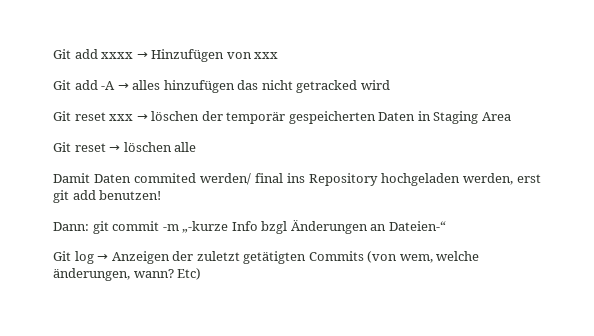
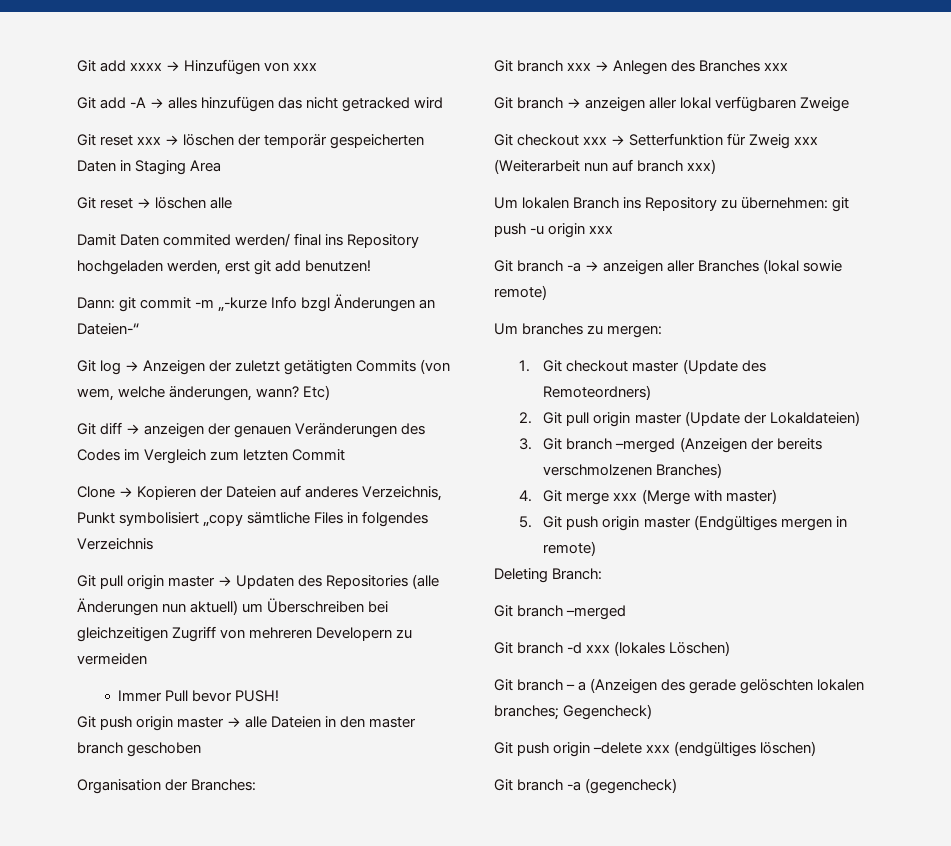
+ Git diff → anzeigen der genauen Veränderungen des Codes im Vergleich zum letzten Commit
+ Clone → Kopieren der Dateien auf anderes Verzeichnis, Punkt symbolisiert „copy sämtliche Files in folgendes Verzeichnis
+ Git pull origin master → Updaten des Repositories (alle Änderungen nun aktuell) um Überschreiben bei gleichzeitigen Zugriff von mehreren Developern zu vermeiden
+ Immer Pull bevor PUSH!
+ Git push origin master → alle Dateien in den master branch geschoben
+ Organisation der Branches:
+ Git branch xxx → Anlegen des Branches xxx
+ Git branch → anzeigen aller lokal verfügbaren Zweige
+ Git checkout xxx → Setterfunktion für Zweig xxx (Weiterarbeit nun auf branch xxx)
+ Um lokalen Branch ins Repository zu übernehmen: git push -u origin xxx
+ Git branch -a → anzeigen aller Branches (lokal sowie remote)
+ Um branches zu mergen:
+ 1. Git checkout master (Update des Remoteordners)
+ 2. Git pull origin master (Update der Lokaldateien)
+ 3. Git branch –merged (Anzeigen der bereits verschmolzenen Branches)
+ 4. Git merge xxx (Merge with master)
+ 5. Git push origin master (Endgültiges mergen in remote)
+ Deleting Branch:
+ Git branch –merged
+ Git branch -d xxx (lokales Löschen)
+ Git branch – a (Anzeigen des gerade gelöschten lokalen branches; Gegencheck)
+ Git push origin –delete xxx (endgültiges löschen)
+ Git branch -a (gegencheck)

